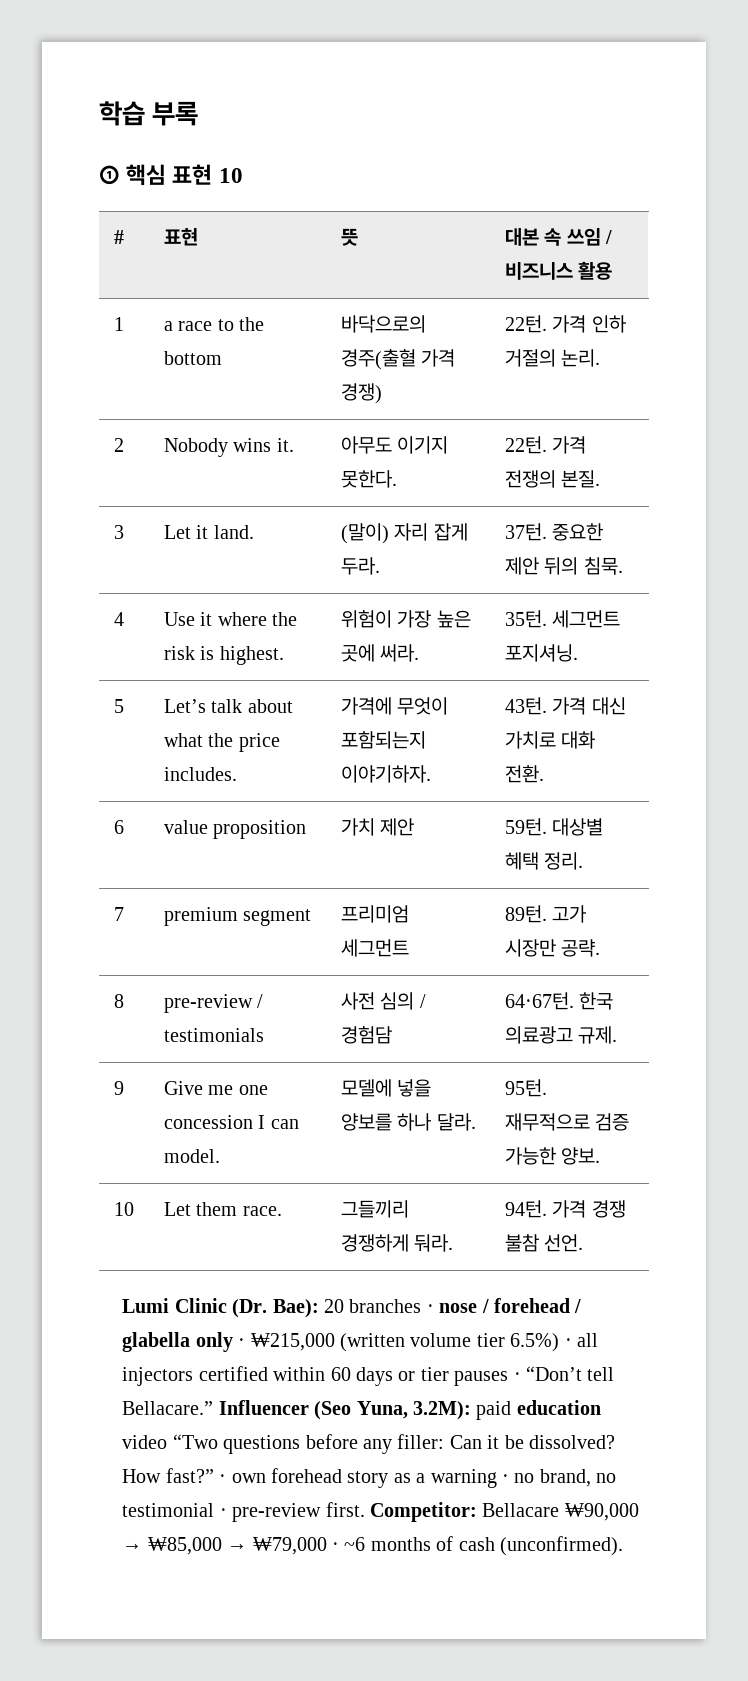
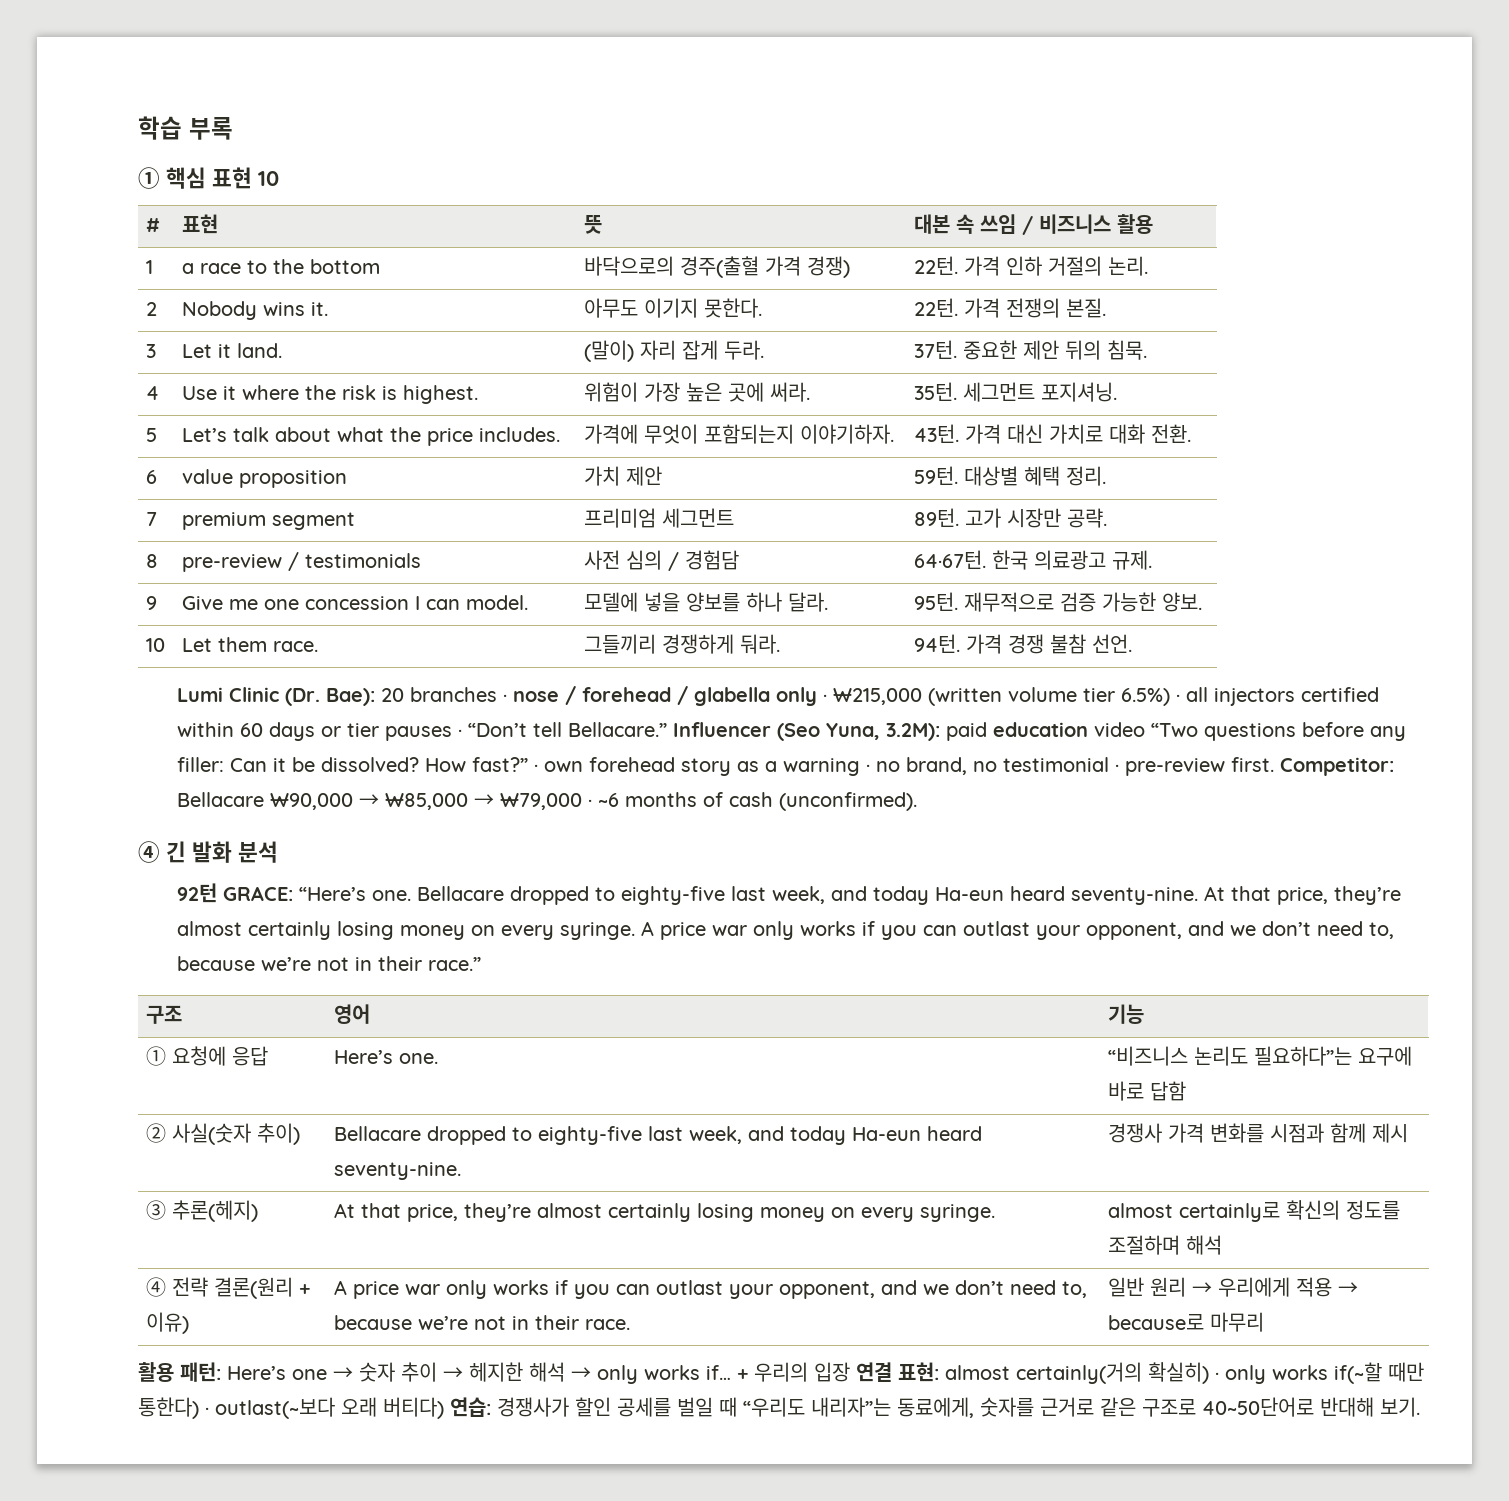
+ ④ 긴 발화 분석
+ 92턴 GRACE: “Here’s one. Bellacare dropped to eighty-five last week, and today Ha-eun heard seventy-nine. At that price, they’re almost certainly losing money on every syringe. A price war only works if you can outlast your opponent, and we don’t need to, because we’re not in their race.”
+ 구조 | 영어 | 기능
+ ① 요청에 응답 | Here’s one. | “비즈니스 논리도 필요하다”는 요구에 바로 답함
+ ② 사실(숫자 추이) | Bellacare dropped to eighty-five last week, and today Ha-eun heard seventy-nine. | 경쟁사 가격 변화를 시점과 함께 제시
+ ③ 추론(헤지) | At that price, they’re almost certainly losing money on every syringe. | almost certainly로 확신의 정도를 조절하며 해석
+ ④ 전략 결론(원리 + 이유) | A price war only works if you can outlast your opponent, and we don’t need to, because we’re not in their race. | 일반 원리 → 우리에게 적용 → because로 마무리
+ 활용 패턴: Here’s one → 숫자 추이 → 헤지한 해석 → only works if… + 우리의 입장 연결 표현: almost certainly(거의 확실히) · only works if(~할 때만 통한다) · outlast(~보다 오래 버티다) 연습: 경쟁사가 할인 공세를 벌일 때 “우리도 내리자”는 동료에게, 숫자를 근거로 같은 구조로 40~50단어로 반대해 보기.

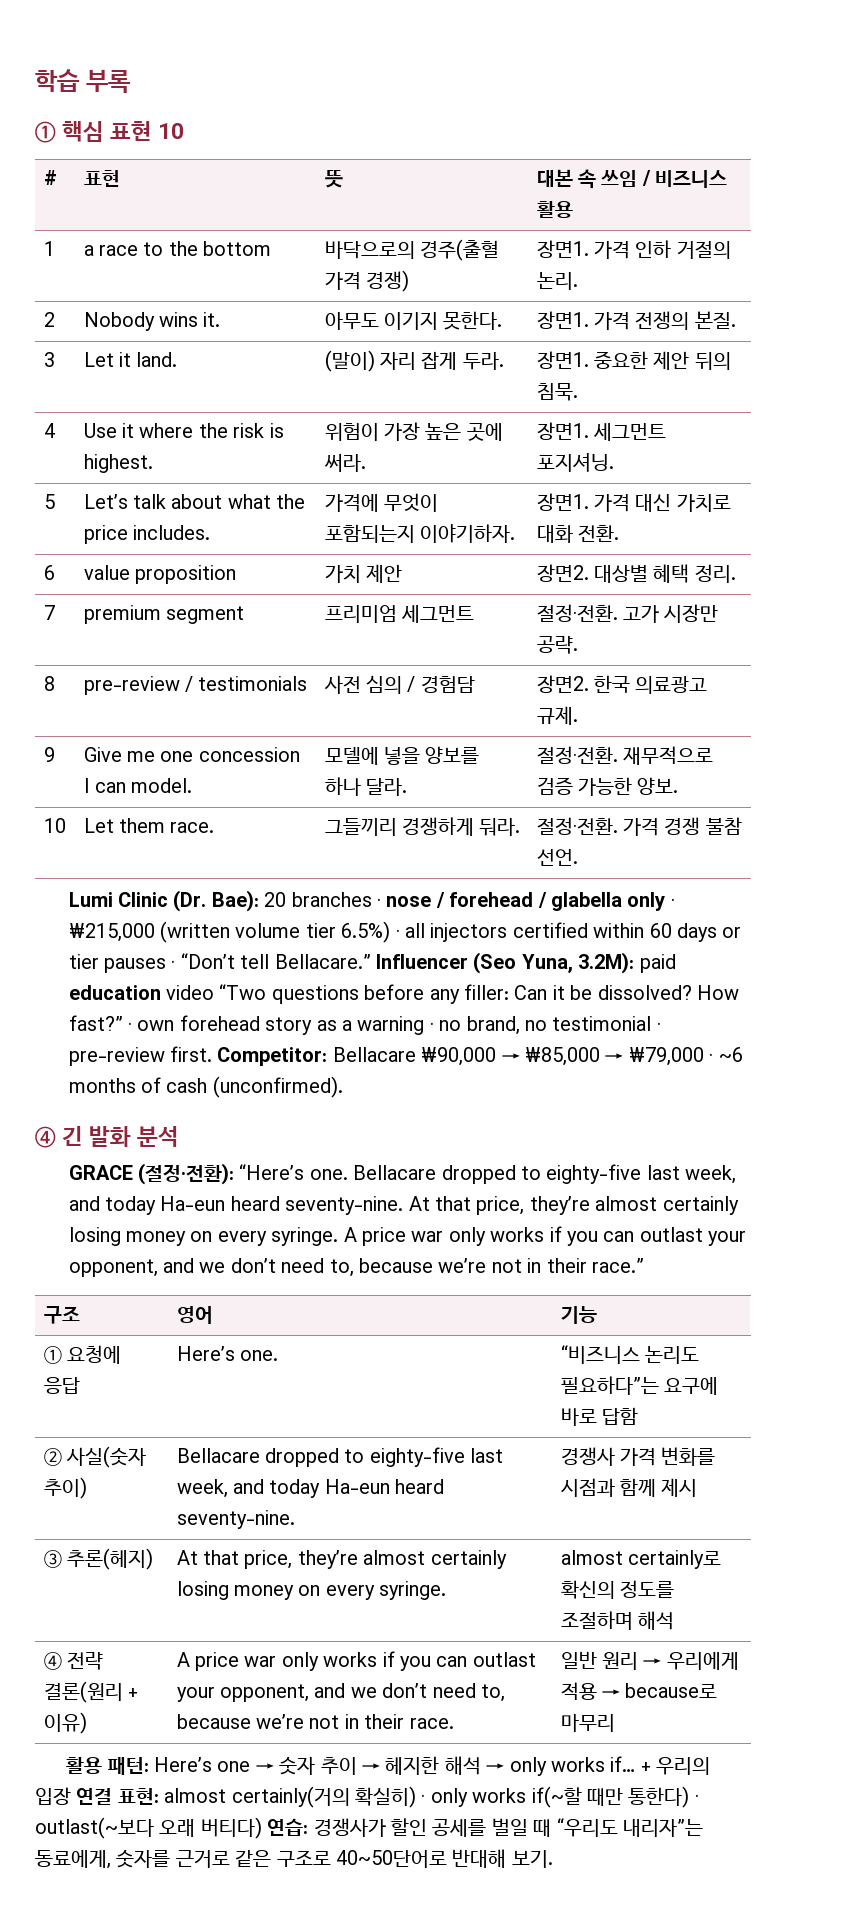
- 1 | a race to the bottom | 바닥으로의 경주(출혈 가격 경쟁) | 22턴. 가격 인하 거절의 논리.
+ 1 | a race to the bottom | 바닥으로의 경주(출혈 가격 경쟁) | 장면1. 가격 인하 거절의 논리.
- 2 | Nobody wins it. | 아무도 이기지 못한다. | 22턴. 가격 전쟁의 본질.
+ 2 | Nobody wins it. | 아무도 이기지 못한다. | 장면1. 가격 전쟁의 본질.
- 3 | Let it land. | (말이) 자리 잡게 두라. | 37턴. 중요한 제안 뒤의 침묵.
+ 3 | Let it land. | (말이) 자리 잡게 두라. | 장면1. 중요한 제안 뒤의 침묵.
- 4 | Use it where the risk is highest. | 위험이 가장 높은 곳에 써라. | 35턴. 세그먼트 포지셔닝.
+ 4 | Use it where the risk is highest. | 위험이 가장 높은 곳에 써라. | 장면1. 세그먼트 포지셔닝.
- 5 | Let’s talk about what the price includes. | 가격에 무엇이 포함되는지 이야기하자. | 43턴. 가격 대신 가치로 대화 전환.
+ 5 | Let’s talk about what the price includes. | 가격에 무엇이 포함되는지 이야기하자. | 장면1. 가격 대신 가치로 대화 전환.
- 6 | value proposition | 가치 제안 | 59턴. 대상별 혜택 정리.
+ 6 | value proposition | 가치 제안 | 장면2. 대상별 혜택 정리.
- 7 | premium segment | 프리미엄 세그먼트 | 89턴. 고가 시장만 공략.
+ 7 | premium segment | 프리미엄 세그먼트 | 절정·전환. 고가 시장만 공략.
- 8 | pre-review / testimonials | 사전 심의 / 경험담 | 64·67턴. 한국 의료광고 규제.
+ 8 | pre-review / testimonials | 사전 심의 / 경험담 | 장면2. 한국 의료광고 규제.
- 9 | Give me one concession I can model. | 모델에 넣을 양보를 하나 달라. | 95턴. 재무적으로 검증 가능한 양보.
+ 9 | Give me one concession I can model. | 모델에 넣을 양보를 하나 달라. | 절정·전환. 재무적으로 검증 가능한 양보.
- 10 | Let them race. | 그들끼리 경쟁하게 둬라. | 94턴. 가격 경쟁 불참 선언.
+ 10 | Let them race. | 그들끼리 경쟁하게 둬라. | 절정·전환. 가격 경쟁 불참 선언.
- 92턴 GRACE: “Here’s one.
+ GRACE (절정·전환): “Here’s one.

